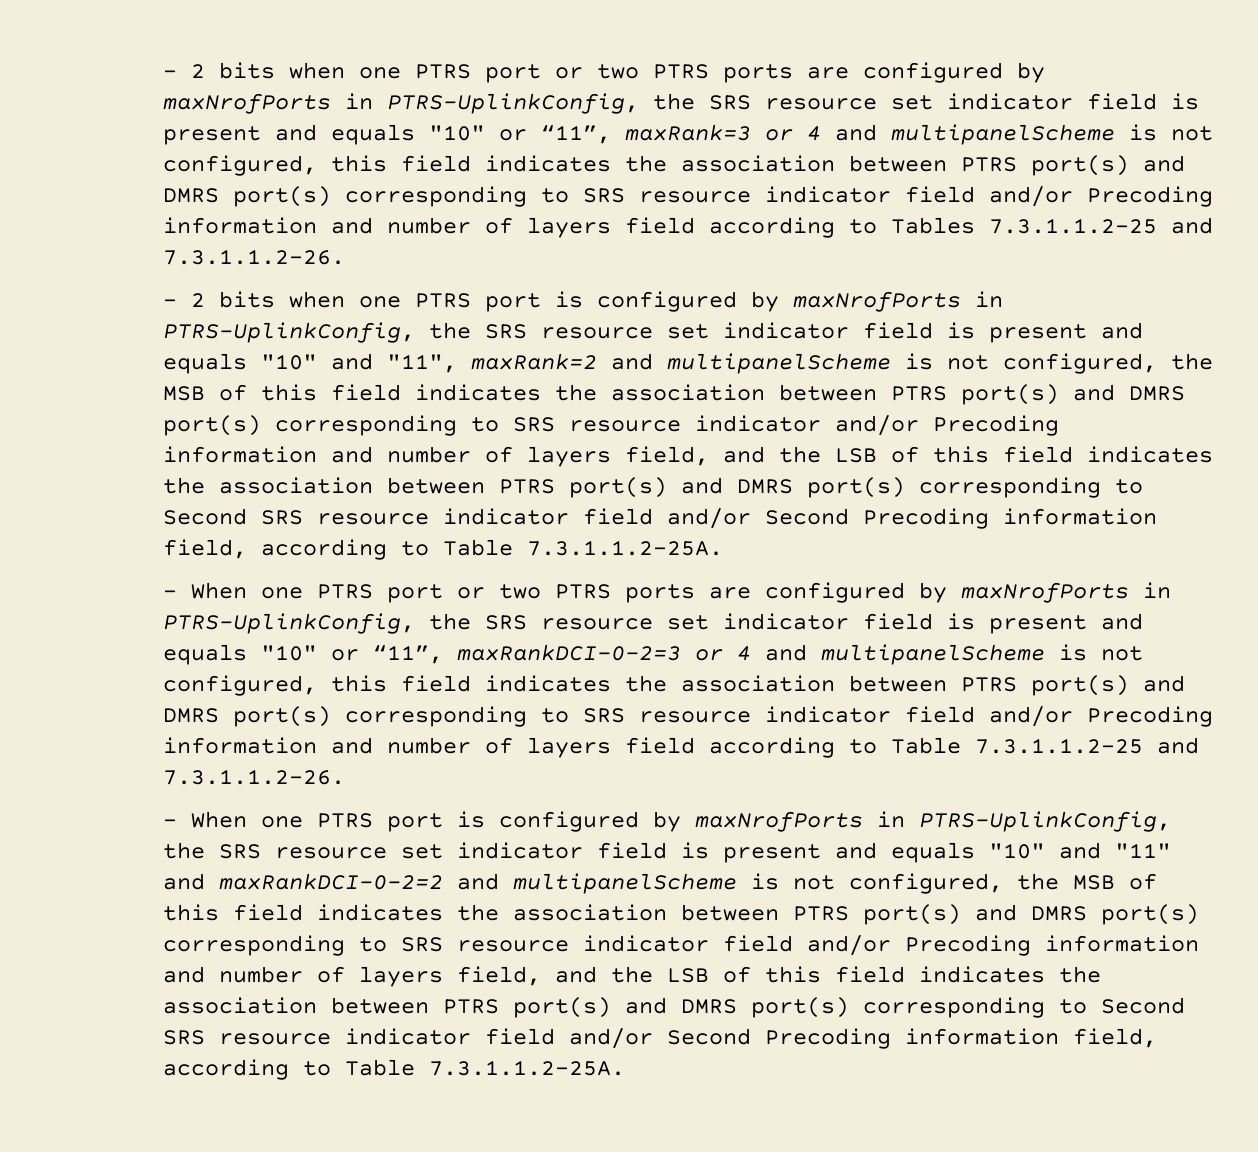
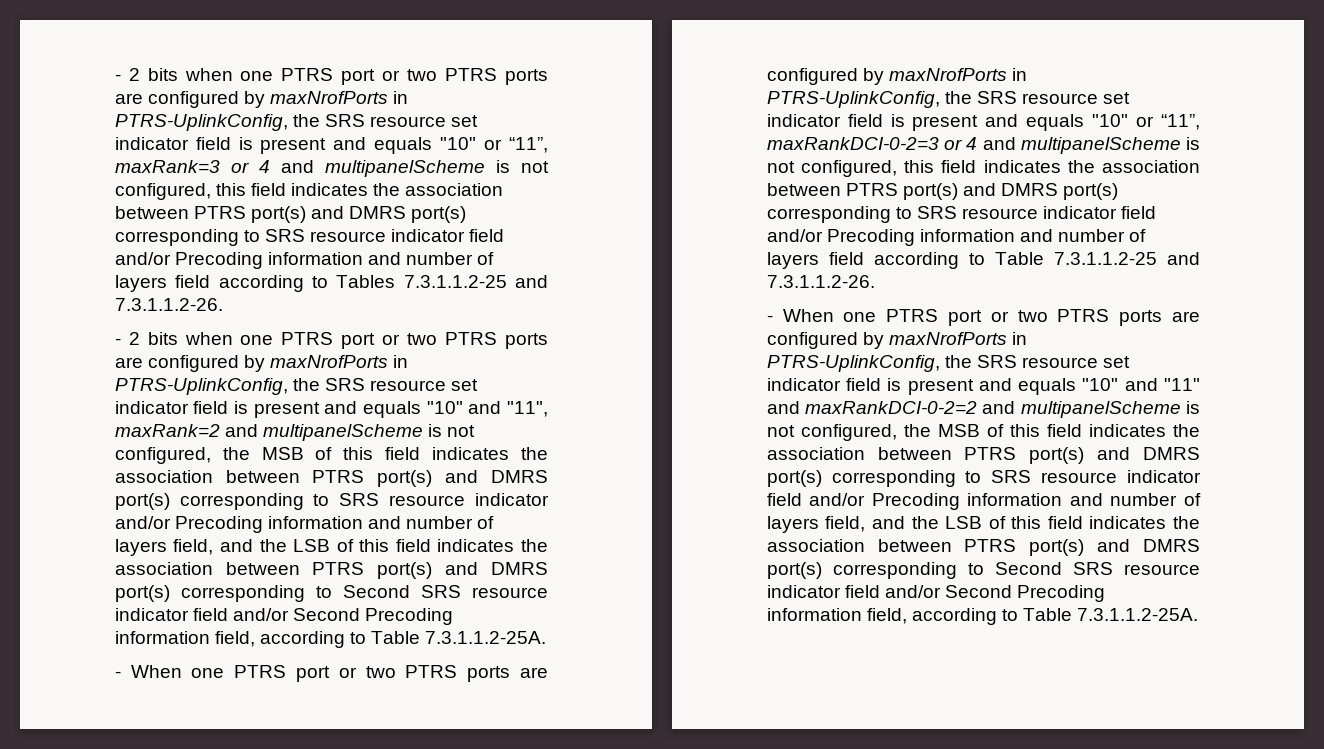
- - 2 bits when one PTRS port is configured by maxNrofPorts in PTRS-UplinkConfig, the SRS resource set indicator field is present and equals "10" and "11", maxRank=2 and multipanelScheme is not configured, the MSB of this field indicates the association between PTRS port(s) and DMRS port(s) corresponding to SRS resource indicator and/or Precoding information and number of layers field, and the LSB of this field indicates the association between PTRS port(s) and DMRS port(s) corresponding to Second SRS resource indicator field and/or Second Precoding information field, according to Table 7.3.1.1.2-25A.
+ - 2 bits when one PTRS port or two PTRS ports are configured by maxNrofPorts in PTRS-UplinkConfig, the SRS resource set indicator field is present and equals "10" and "11", maxRank=2 and multipanelScheme is not configured, the MSB of this field indicates the association between PTRS port(s) and DMRS port(s) corresponding to SRS resource indicator and/or Precoding information and number of layers field, and the LSB of this field indicates the association between PTRS port(s) and DMRS port(s) corresponding to Second SRS resource indicator field and/or Second Precoding information field, according to Table 7.3.1.1.2-25A.
- - When one PTRS port is configured by maxNrofPorts in PTRS-UplinkConfig, the SRS resource set indicator field is present and equals "10" and "11" and maxRankDCI-0-2=2 and multipanelScheme is not configured, the MSB of this field indicates the association between PTRS port(s) and DMRS port(s) corresponding to SRS resource indicator field and/or Precoding information and number of layers field, and the LSB of this field indicates the association between PTRS port(s) and DMRS port(s) corresponding to Second SRS resource indicator field and/or Second Precoding information field, according to Table 7.3.1.1.2-25A.
+ - When one PTRS port or two PTRS ports are configured by maxNrofPorts in PTRS-UplinkConfig, the SRS resource set indicator field is present and equals "10" and "11" and maxRankDCI-0-2=2 and multipanelScheme is not configured, the MSB of this field indicates the association between PTRS port(s) and DMRS port(s) corresponding to SRS resource indicator field and/or Precoding information and number of layers field, and the LSB of this field indicates the association between PTRS port(s) and DMRS port(s) corresponding to Second SRS resource indicator field and/or Second Precoding information field, according to Table 7.3.1.1.2-25A.

